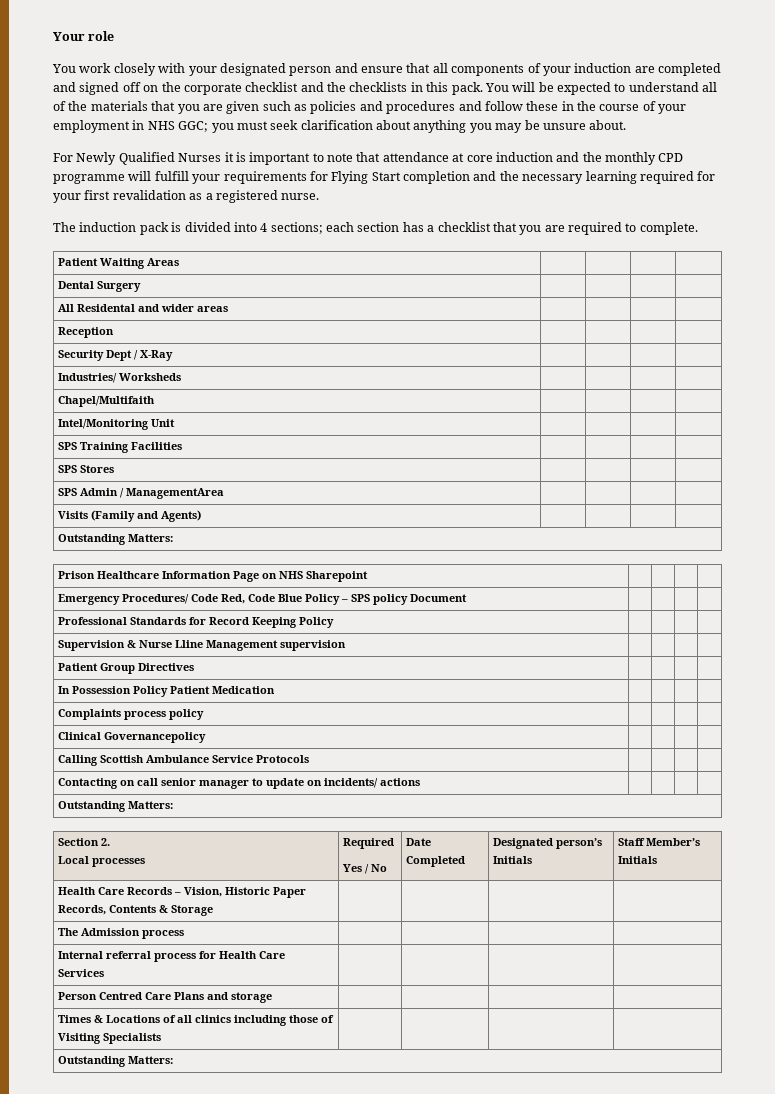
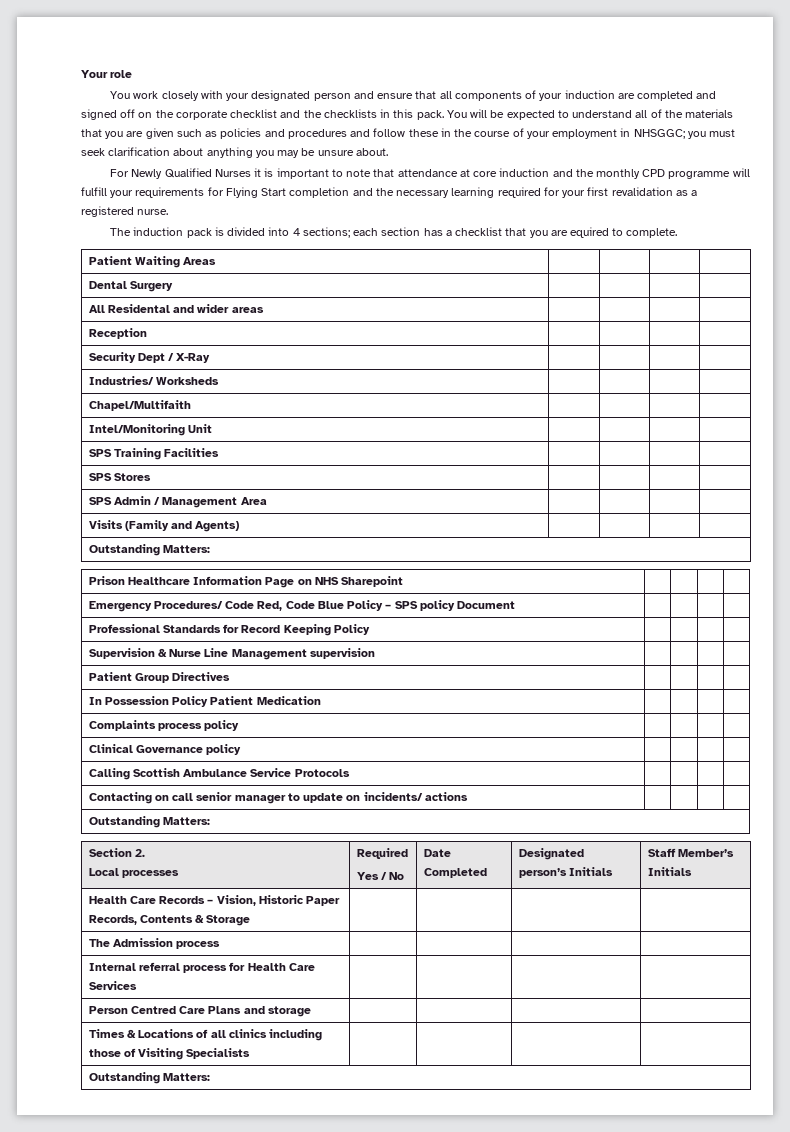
- You will be expected to understand all of the materials that you are given such as policies and procedures and follow these in the course of your employment in NHS GGC; you must seek clarification about anything you may be unsure about.
+ You will be expected to understand all of the materials that you are given such as policies and procedures and follow these in the course of your employment in NHSGGC; you must seek clarification about anything you may be unsure about.
- The induction pack is divided into 4 sections; each section has a checklist that you are required to complete.
+ The induction pack is divided into 4 sections; each section has a checklist that you are equired to complete.
- SPS Admin / ManagementArea | | | |
+ SPS Admin / Management Area | | | |
- Supervision & Nurse Lline Management supervision | | | |
+ Supervision & Nurse Line Management supervision | | | |
- Clinical Governancepolicy | | | |
+ Clinical Governance policy | | | |

